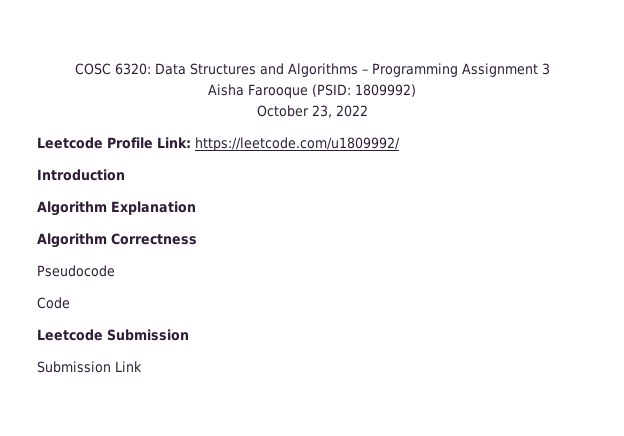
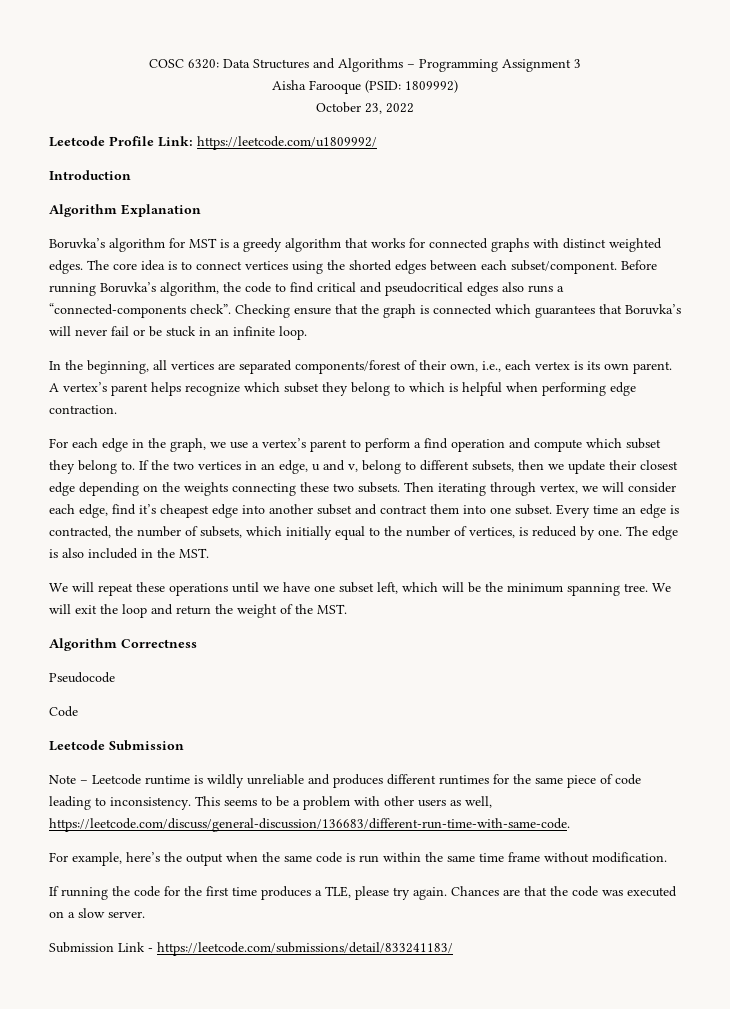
+ Boruvka’s algorithm for MST is a greedy algorithm that works for connected graphs with distinct weighted edges. The core idea is to connect vertices using the shorted edges between each subset/component. Before running Boruvka’s algorithm, the code to find critical and pseudocritical edges also runs a “connected-components check”. Checking ensure that the graph is connected which guarantees that Boruvka’s will never fail or be stuck in an infinite loop.
+ In the beginning, all vertices are separated components/forest of their own, i.e., each vertex is its own parent. A vertex’s parent helps recognize which subset they belong to which is helpful when performing edge contraction.
+ For each edge in the graph, we use a vertex’s parent to perform a find operation and compute which subset they belong to. If the two vertices in an edge, u and v, belong to different subsets, then we update their closest edge depending on the weights connecting these two subsets. Then iterating through vertex, we will consider each edge, find it’s cheapest edge into another subset and contract them into one subset. Every time an edge is contracted, the number of subsets, which initially equal to the number of vertices, is reduced by one. The edge is also included in the MST.
+ We will repeat these operations until we have one subset left, which will be the minimum spanning tree. We will exit the loop and return the weight of the MST.
+ Note – Leetcode runtime is wildly unreliable and produces different runtimes for the same piece of code leading to inconsistency. This seems to be a problem with other users as well, https://leetcode.com/discuss/general-discussion/136683/different-run-time-with-same-code.
+ For example, here’s the output when the same code is run within the same time frame without modification.
+ If running the code for the first time produces a TLE, please try again. Chances are that the code was executed on a slow server.
- Submission Link
+ Submission Link - https://leetcode.com/submissions/detail/833241183/

